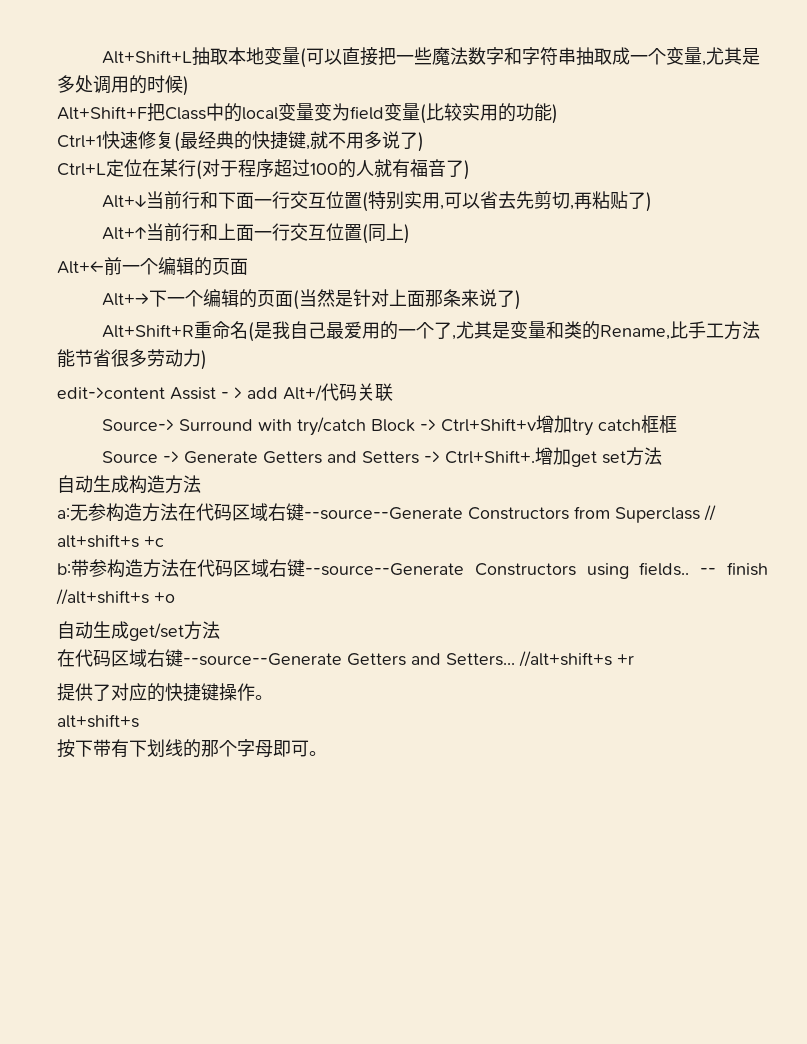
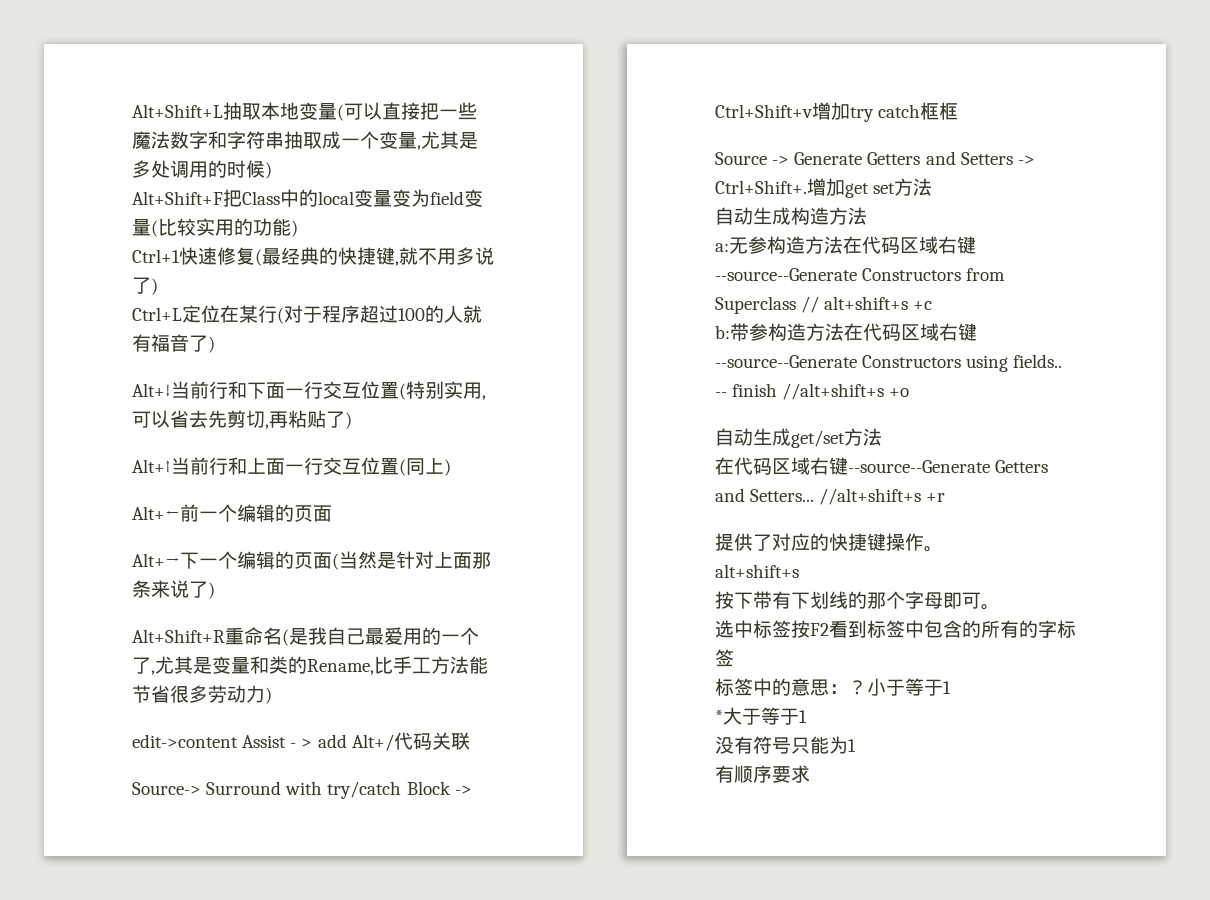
+ 选中标签按F2看到标签中包含的所有的字标签
+ 标签中的意思：？小于等于1
+ *大于等于1
+ 没有符号只能为1
+ 有顺序要求

